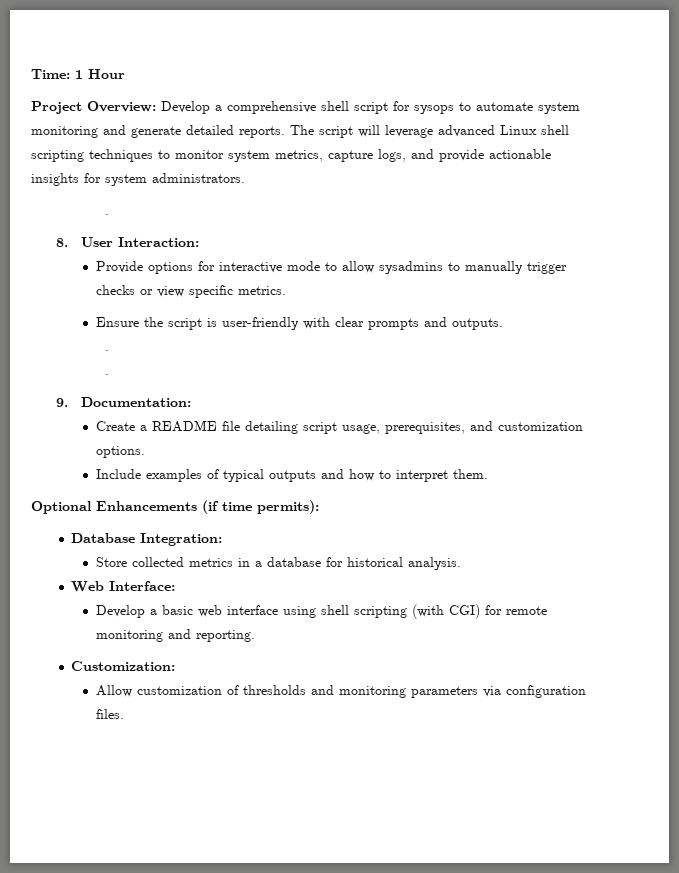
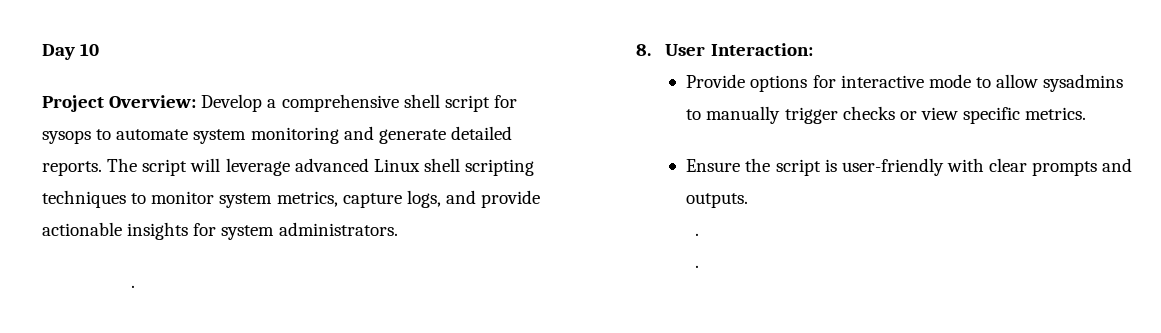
- Time: 1 Hour
+ Day 10
- 9. Documentation:
- Create a README file detailing script usage, prerequisites, and customization options.
- Include examples of typical outputs and how to interpret them.
- Optional Enhancements (if time permits):
- Database Integration:
- Store collected metrics in a database for historical analysis.
- Web Interface:
- Develop a basic web interface using shell scripting (with CGI) for remote monitoring and reporting.
- Customization:
- Allow customization of thresholds and monitoring parameters via configuration files.

